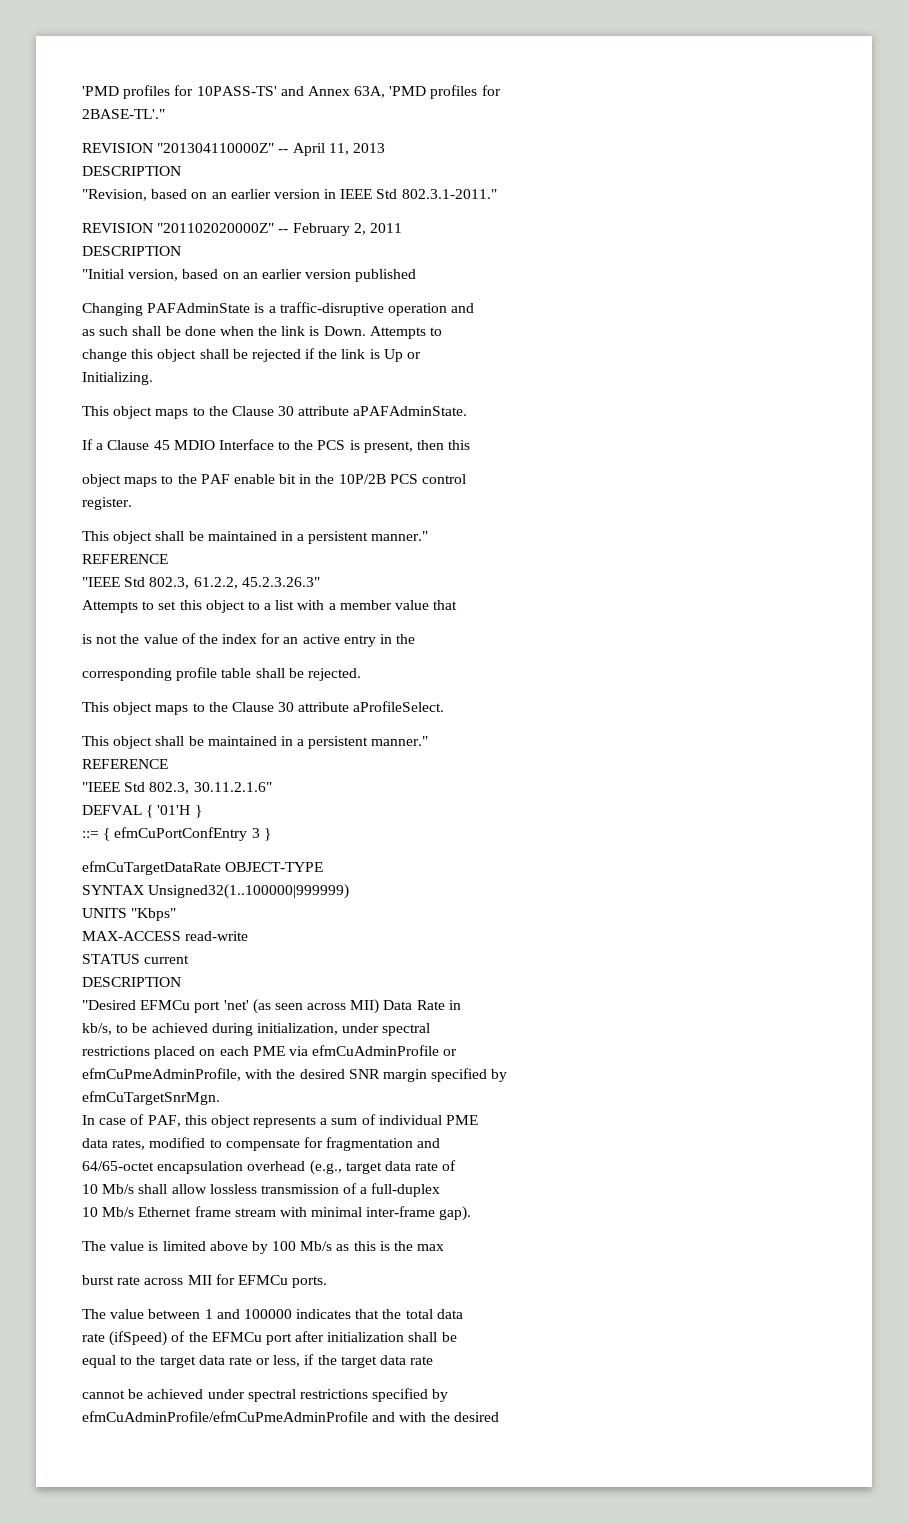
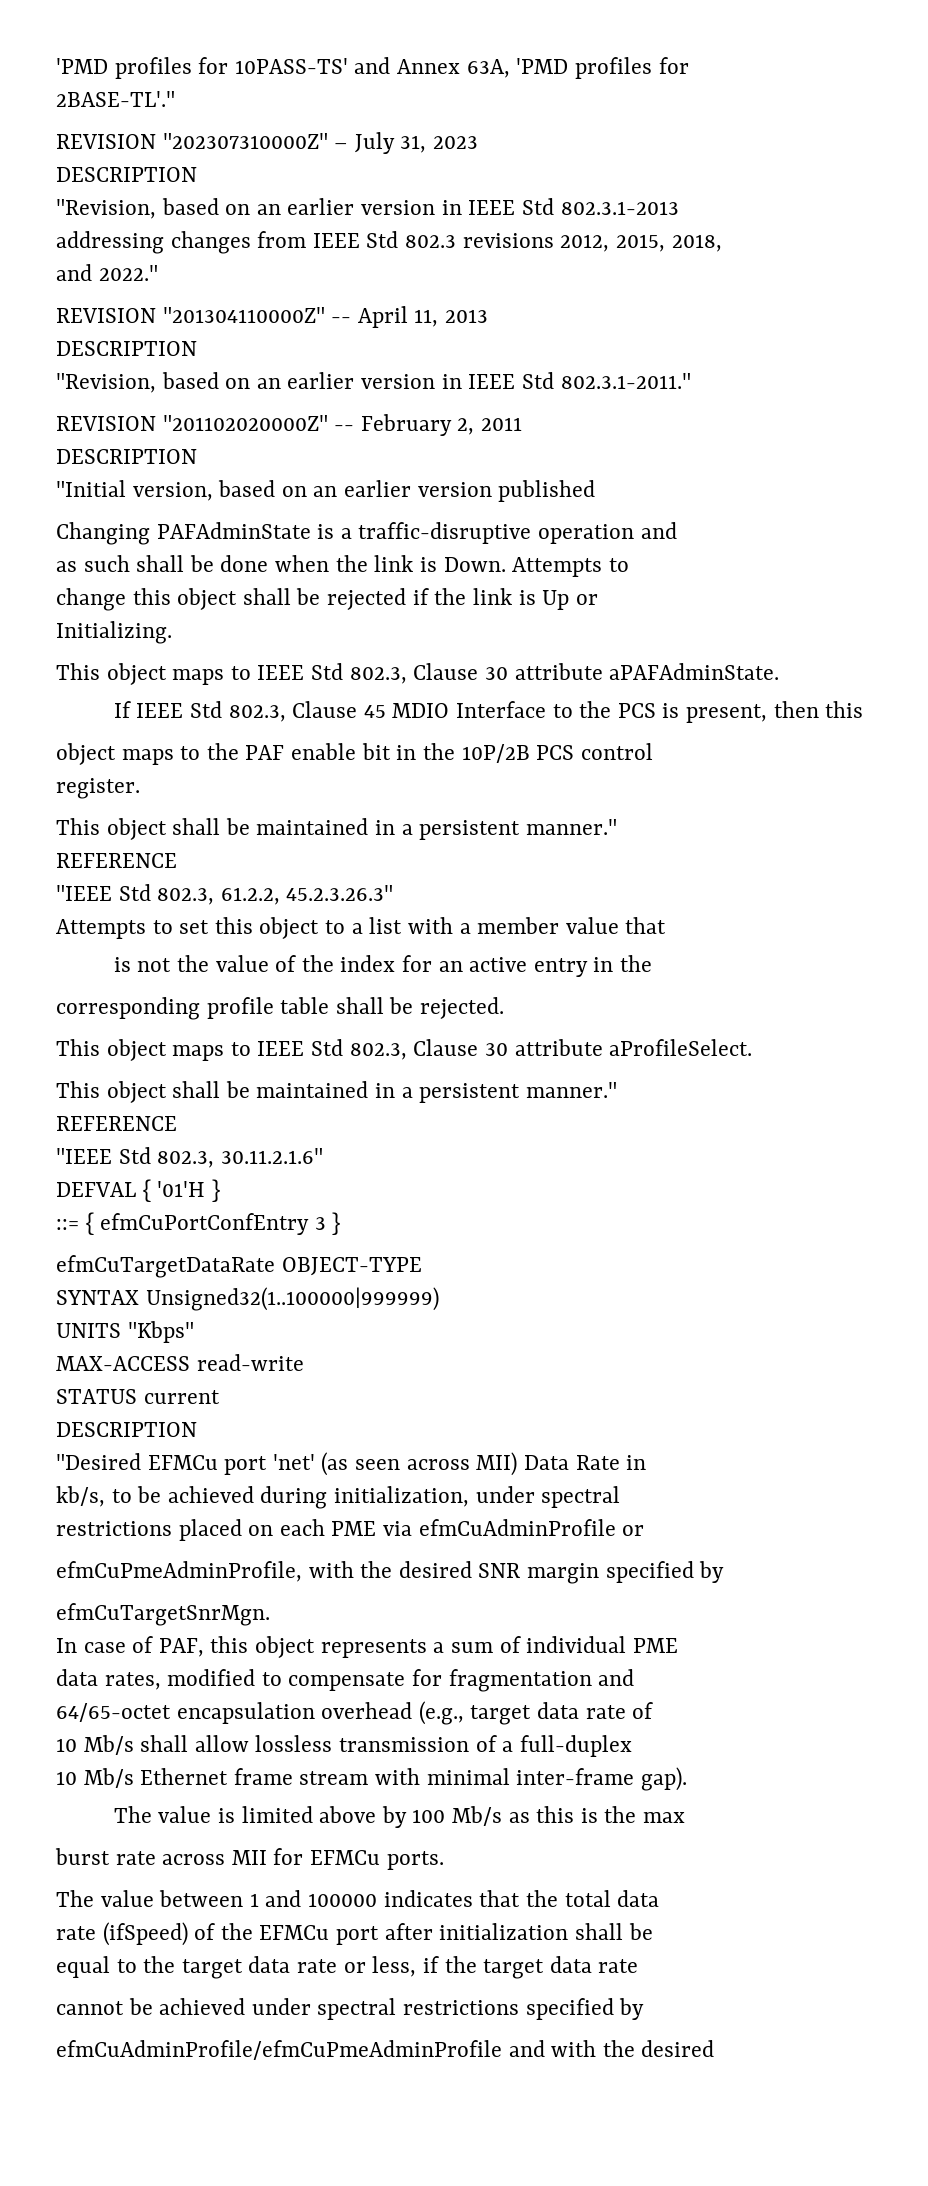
+ REVISION "202307310000Z" – July 31, 2023
+ DESCRIPTION
+ "Revision, based on an earlier version in IEEE Std 802.3.1-2013
+ addressing changes from IEEE Std 802.3 revisions 2012, 2015, 2018,
+ and 2022."
- This object maps to the Clause 30 attribute aPAFAdminState.
+ This object maps to IEEE Std 802.3, Clause 30 attribute aPAFAdminState.
- If a Clause 45 MDIO Interface to the PCS is present, then this
+ If IEEE Std 802.3, Clause 45 MDIO Interface to the PCS is present, then this
- This object maps to the Clause 30 attribute aProfileSelect.
+ This object maps to IEEE Std 802.3, Clause 30 attribute aProfileSelect.

